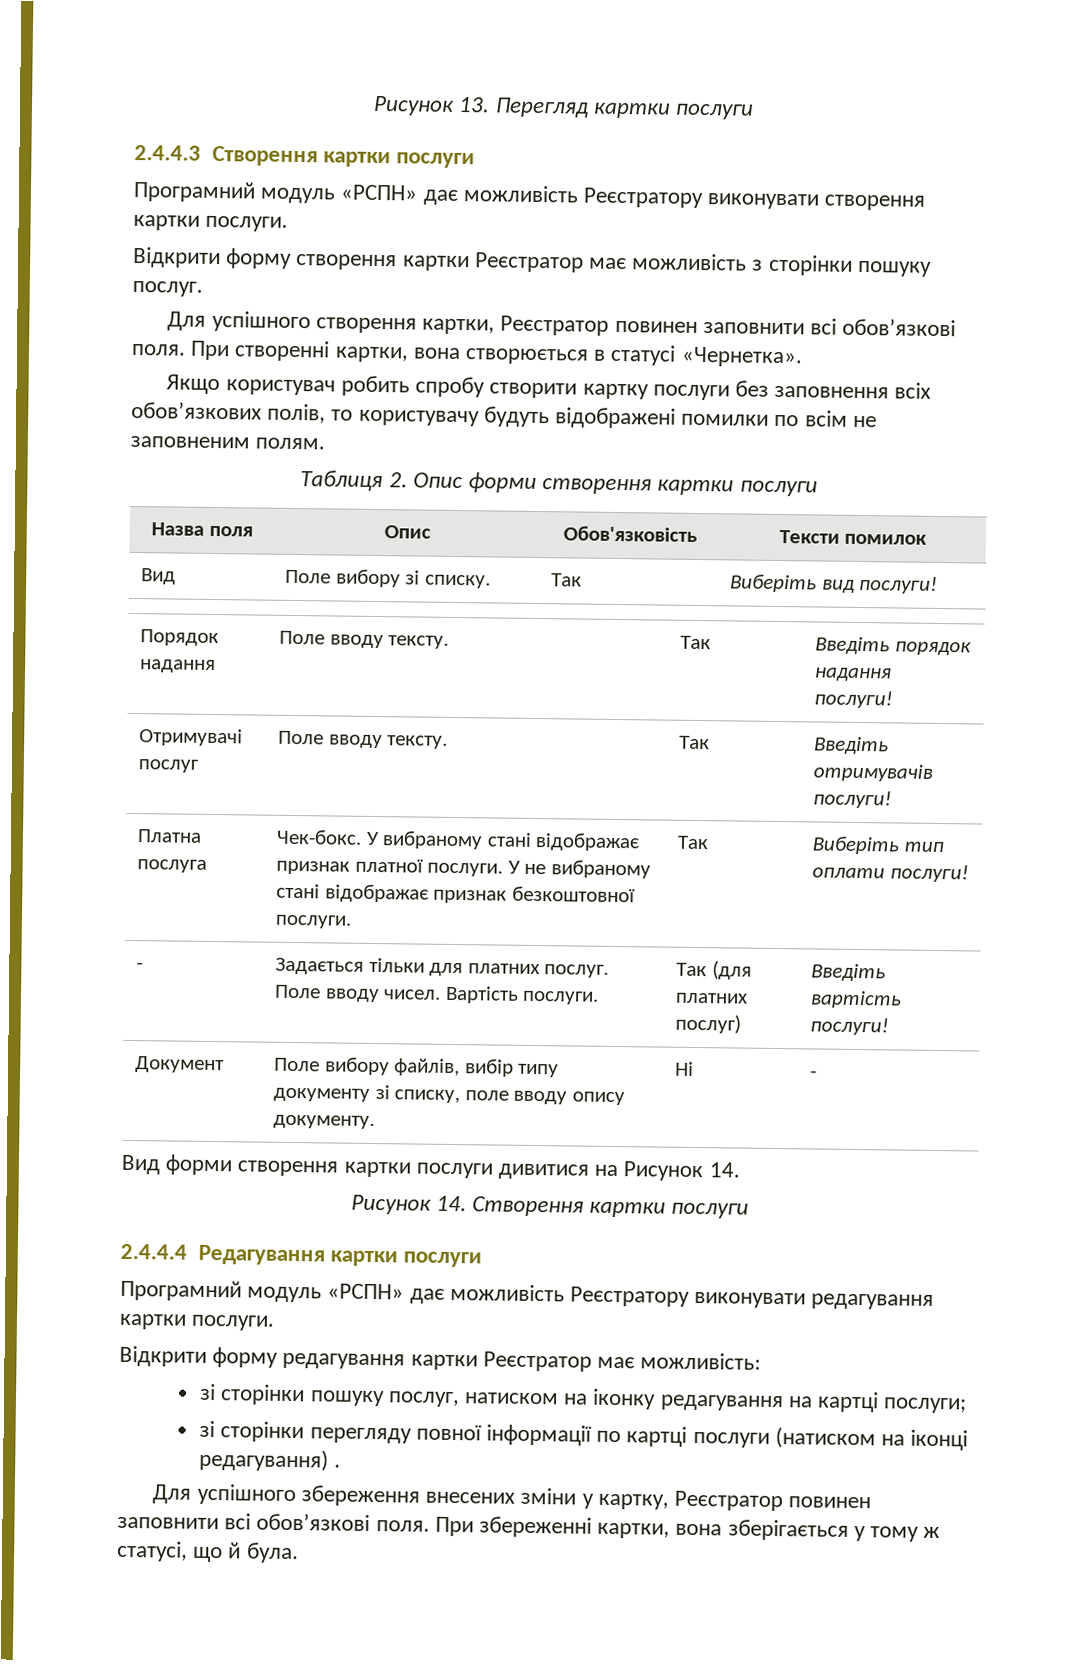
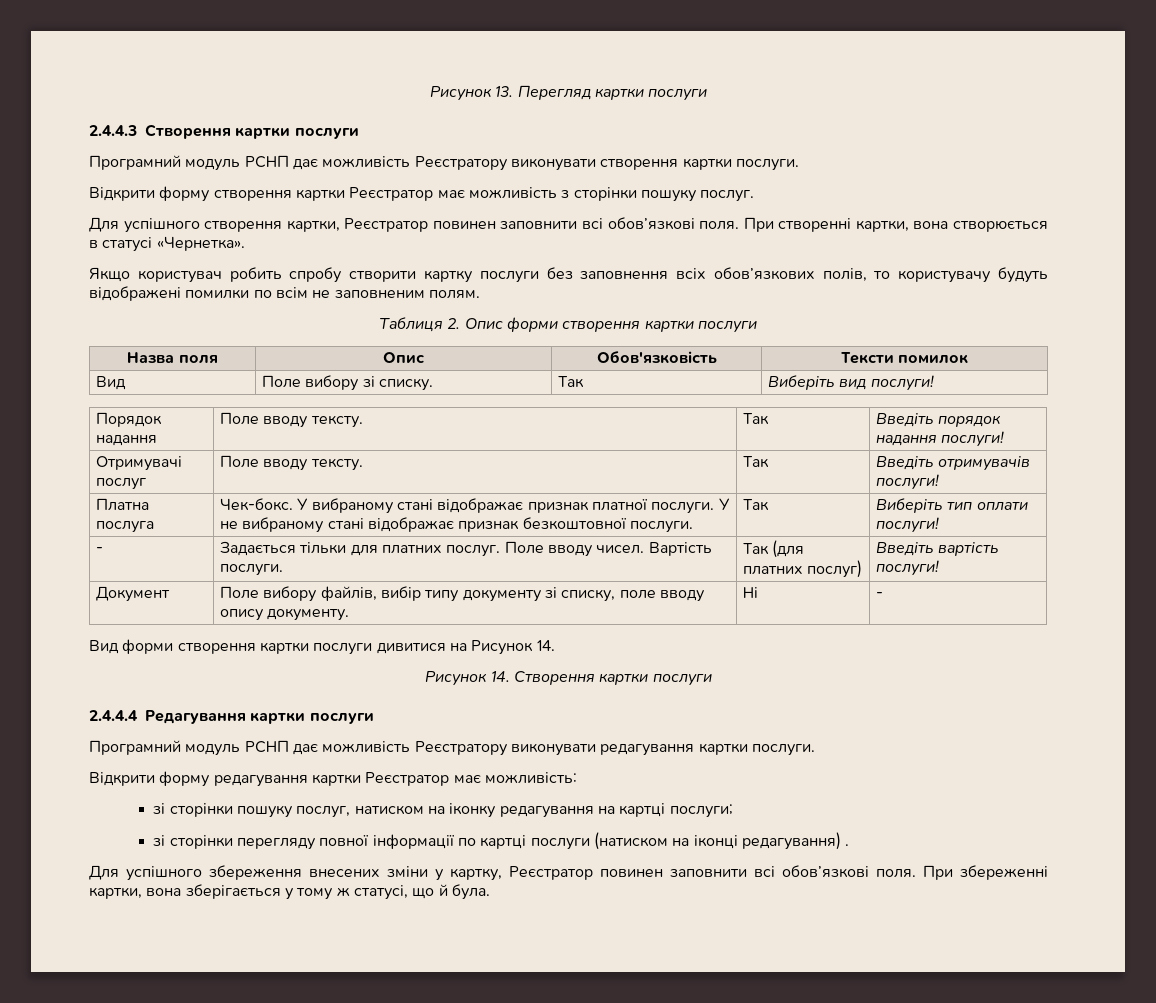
- Програмний модуль «РСПН» дає можливість Реєстратору виконувати створення картки послуги.
+ Програмний модуль РСНП дає можливість Реєстратору виконувати створення картки послуги.
- Програмний модуль «РСПН» дає можливість Реєстратору виконувати редагування картки послуги.
+ Програмний модуль РСНП дає можливість Реєстратору виконувати редагування картки послуги.

